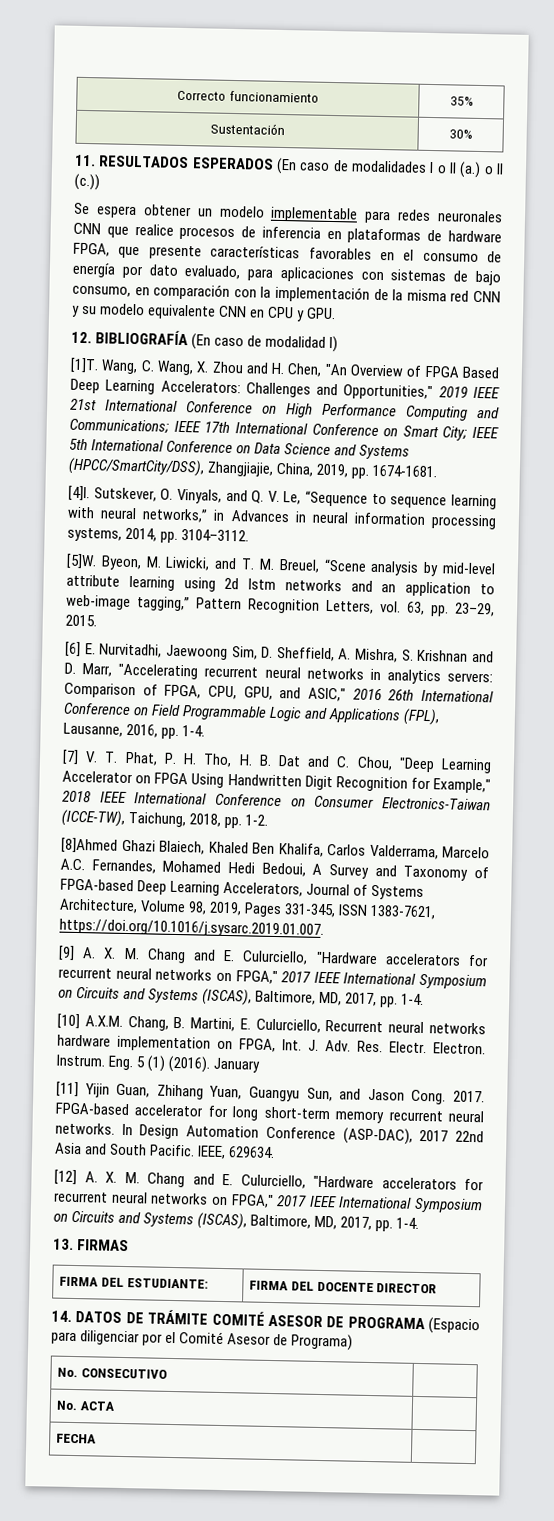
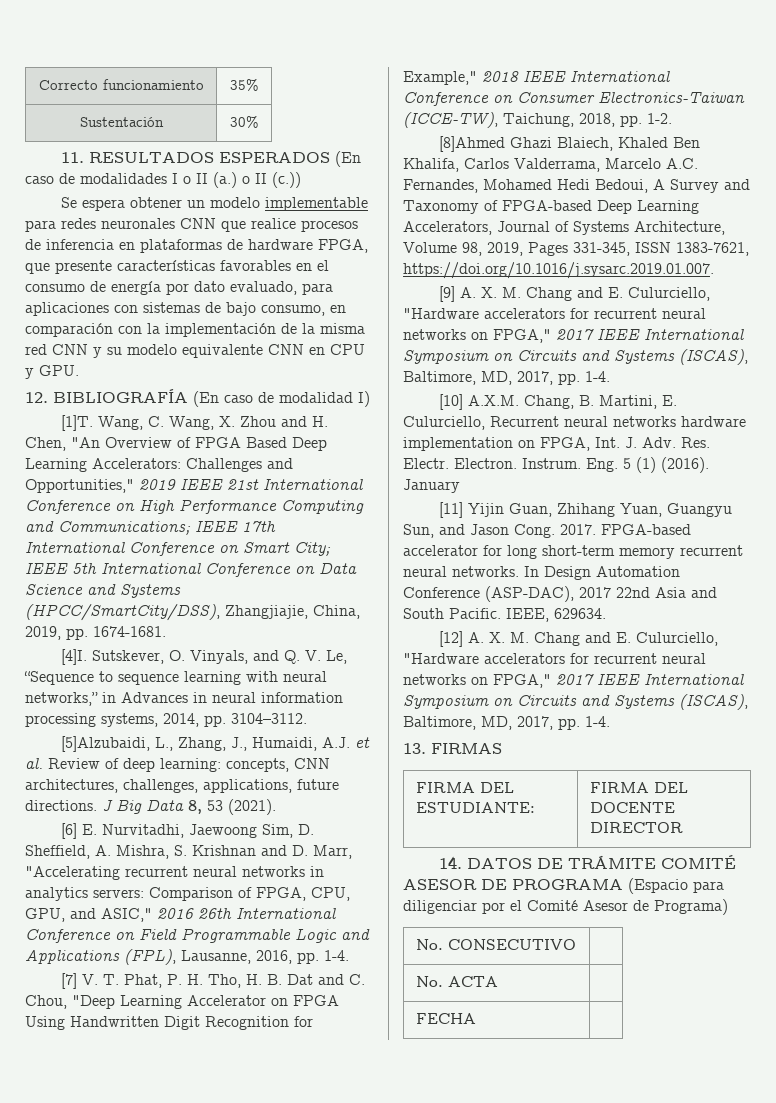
- [5]W. Byeon, M. Liwicki, and T. M. Breuel, “Scene analysis by mid-level attribute learning using 2d lstm networks and an application to web-image tagging,” Pattern Recognition Letters, vol. 63, pp. 23–29, 2015.
+ [5]Alzubaidi, L., Zhang, J., Humaidi, A.J. et al. Review of deep learning: concepts, CNN architectures, challenges, applications, future directions. J Big Data 8, 53 (2021).

